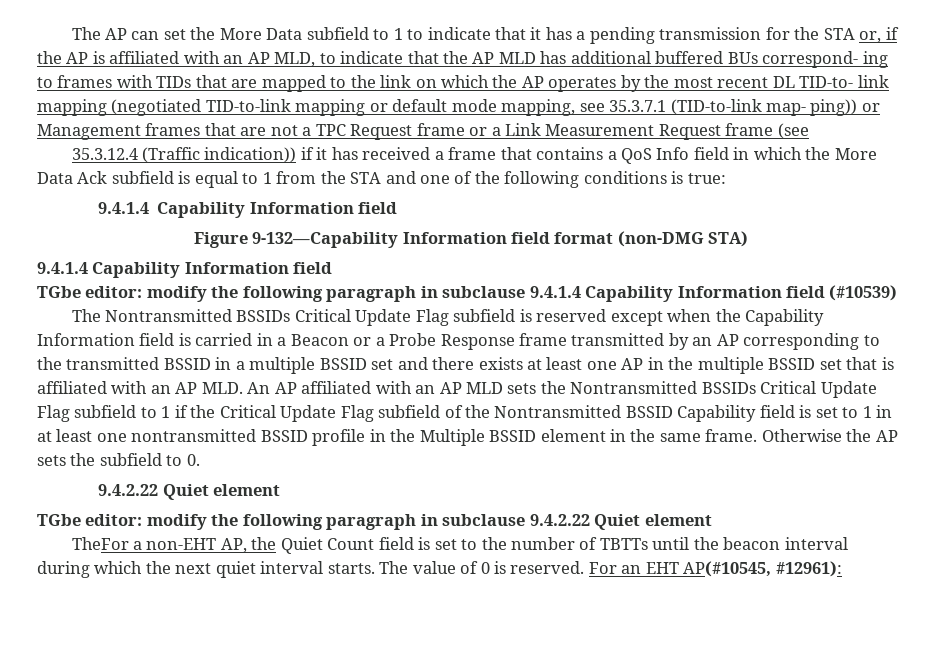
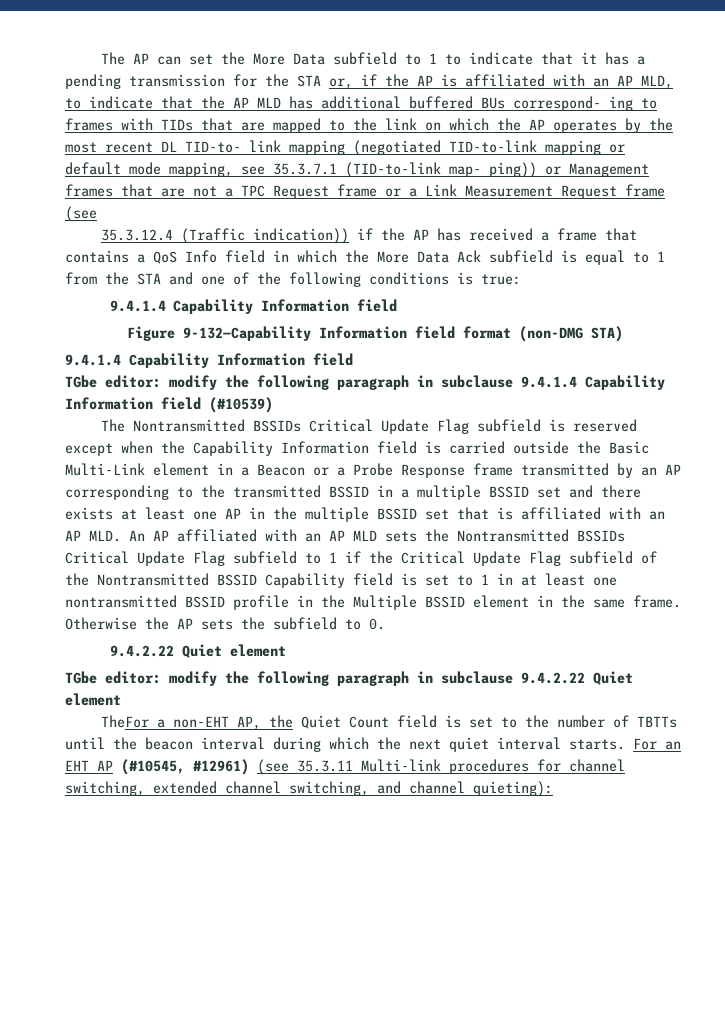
- 35.3.12.4 (Traffic indication)) if it has received a frame that contains a QoS Info field in which the More Data Ack subfield is equal to 1 from the STA and one of the following conditions is true:
+ 35.3.12.4 (Traffic indication)) if the AP has received a frame that contains a QoS Info field in which the More Data Ack subfield is equal to 1 from the STA and one of the following conditions is true:
- The Nontransmitted BSSIDs Critical Update Flag subfield is reserved except when the Capability Information field is carried in a Beacon or a Probe Response frame transmitted by an AP corresponding to the transmitted BSSID in a multiple BSSID set and there exists at least one AP in the multiple BSSID set that is affiliated with an AP MLD. An AP affiliated with an AP MLD sets the Nontransmitted BSSIDs Critical Update Flag subfield to 1 if the Critical Update Flag subfield of the Nontransmitted BSSID Capability field is set to 1 in at least one nontransmitted BSSID profile in the Multiple BSSID element in the same frame.
+ The Nontransmitted BSSIDs Critical Update Flag subfield is reserved except when the Capability Information field is carried outside the Basic Multi-Link element in a Beacon or a Probe Response frame transmitted by an AP corresponding to the transmitted BSSID in a multiple BSSID set and there exists at least one AP in the multiple BSSID set that is affiliated with an AP MLD. An AP affiliated with an AP MLD sets the Nontransmitted BSSIDs Critical Update Flag subfield to 1 if the Critical Update Flag subfield of the Nontransmitted BSSID Capability field is set to 1 in at least one nontransmitted BSSID profile in the Multiple BSSID element in the same frame.
- The value of 0 is reserved. For an EHT AP(#10545, #12961):
+ For an EHT AP (#10545, #12961) (see 35.3.11 Multi-link procedures for channel switching, extended channel switching, and channel quieting):

